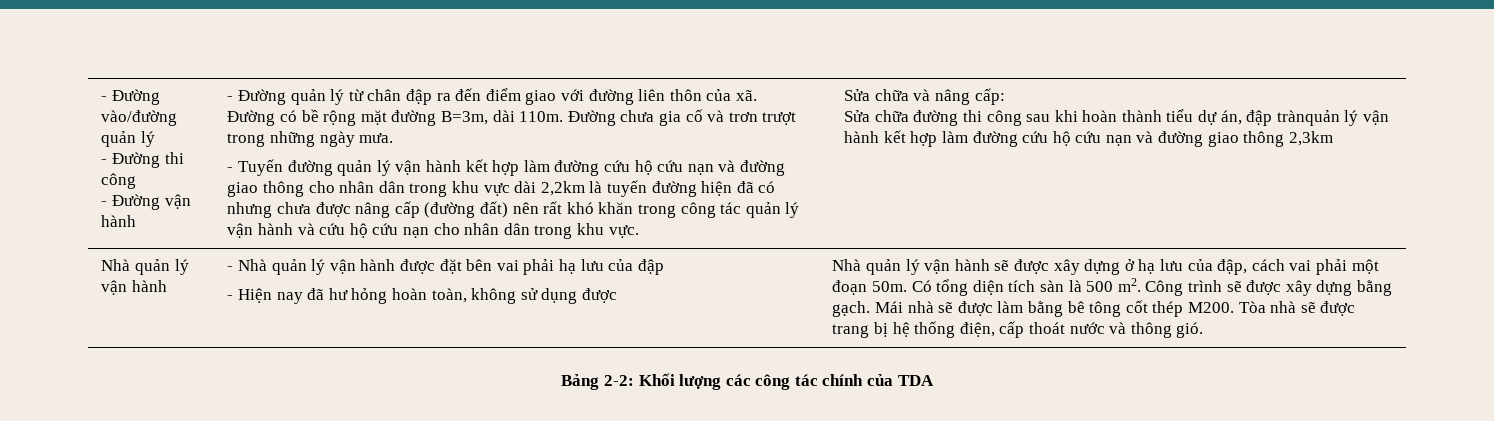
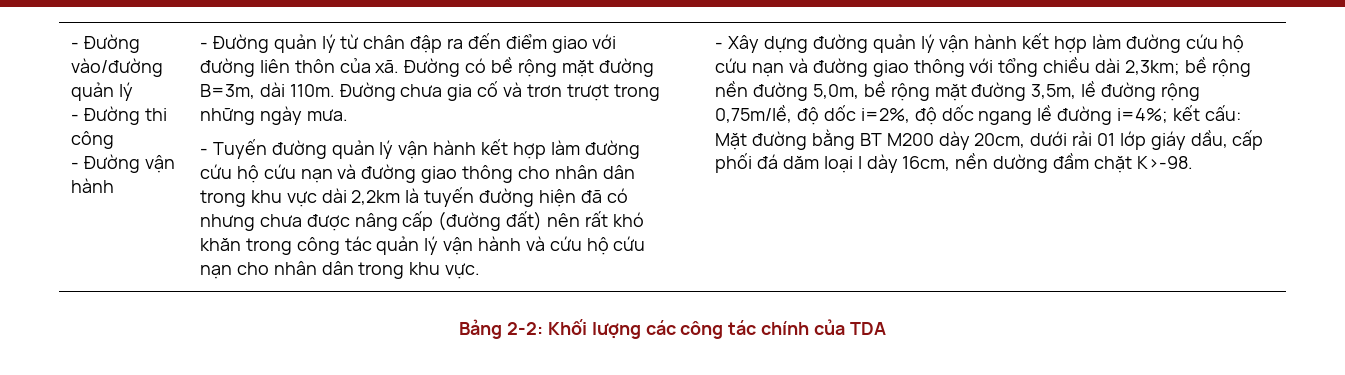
- Sửa chữa và nâng cấp:
- Sửa chữa đường thi công sau khi hoàn thành tiểu dự án, đập trànquản lý vận hành kết hợp làm đường cứu hộ cứu nạn và đường giao thông 2,3km
- Nhà quản lý vận hành | - Nhà quản lý vận hành được đặt bên vai phải hạ lưu của đập
- - Hiện nay đã hư hỏng hoàn toàn, không sử dụng được | Nhà quản lý vận hành sẽ được xây dựng ở hạ lưu của đập, cách vai phải một đoạn 50m. Có tổng diện tích sàn là 500 m2. Công trình sẽ được xây dựng bằng gạch. Mái nhà sẽ được làm bằng bê tông cốt thép M200. Tòa nhà sẽ được trang bị hệ thống điện, cấp thoát nước và thông gió.
+ - Xây dựng đường quản lý vận hành kết hợp làm đường cứu hộ cứu nạn và đường giao thông với tổng chiều dài 2,3km; bề rộng nền đường 5,0m, bề rộng mặt đường 3,5m, lề đường rộng 0,75m/lề, độ dốc i=2%, độ dốc ngang lề đường i=4%; kết cấu: Mặt đường bằng BT M200 dày 20cm, dưới rải 01 lớp giáy dầu, cấp phối đá dăm loại I dày 16cm, nền dường đầm chặt K>-98.

